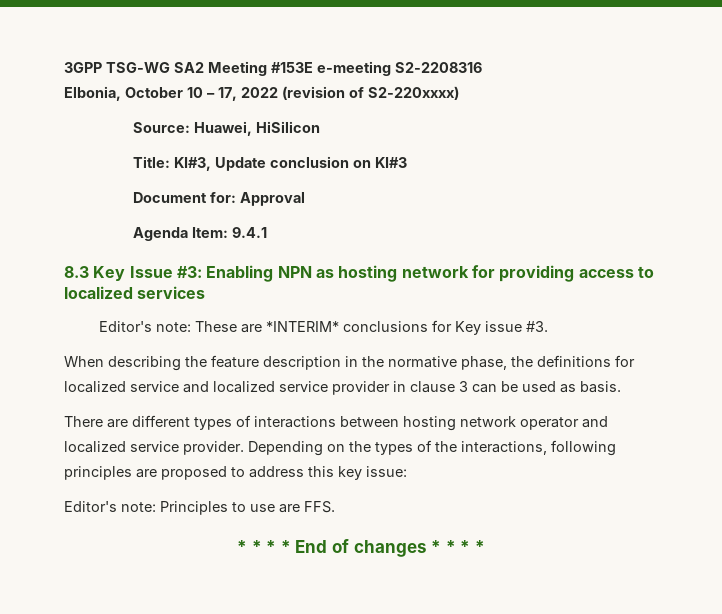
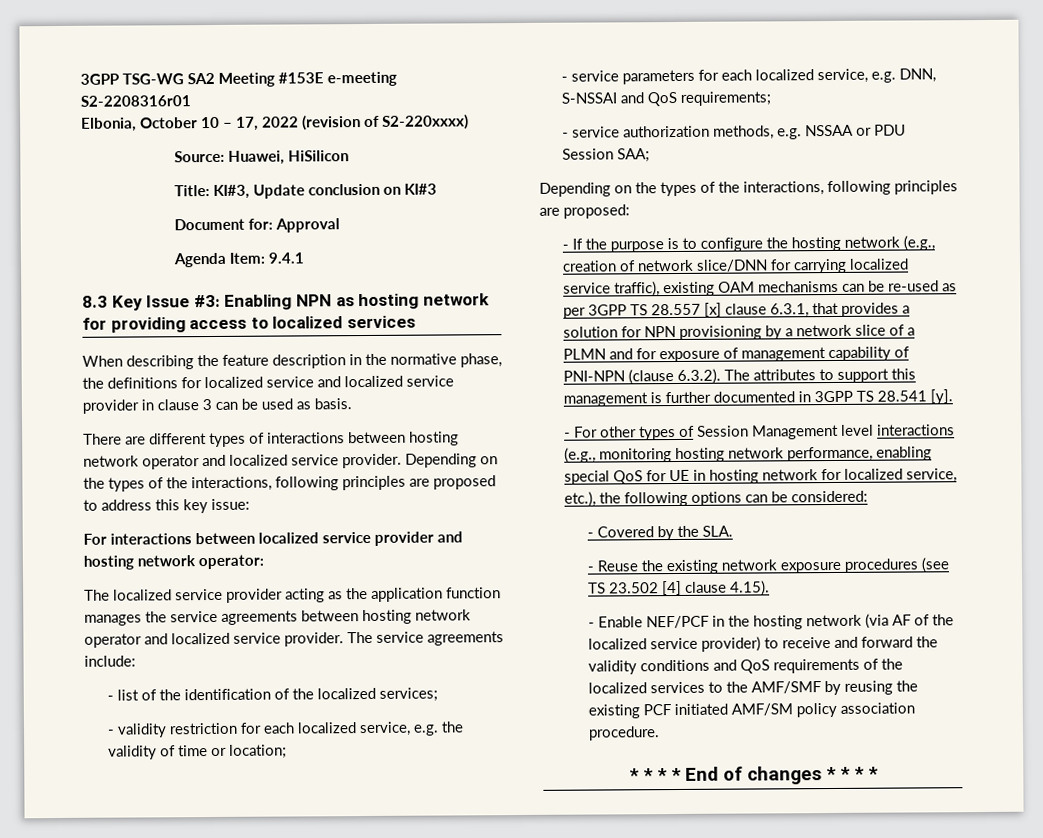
- 3GPP TSG-WG SA2 Meeting #153E e-meeting S2-2208316
+ 3GPP TSG-WG SA2 Meeting #153E e-meeting S2-2208316r01
- Editor's note: These are *INTERIM* conclusions for Key issue #3.
- Editor's note: Principles to use are FFS.
+ For interactions between localized service provider and hosting network operator:
+ The localized service provider acting as the application function manages the service agreements between hosting network operator and localized service provider. The service agreements include:
+ - list of the identification of the localized services;
+ - validity restriction for each localized service, e.g. the validity of time or location;
+ - service parameters for each localized service, e.g. DNN, S-NSSAI and QoS requirements;
+ - service authorization methods, e.g. NSSAA or PDU Session SAA;
+ Depending on the types of the interactions, following principles are proposed:
+ - If the purpose is to configure the hosting network (e.g., creation of network slice/DNN for carrying localized service traffic), existing OAM mechanisms can be re-used as per 3GPP TS 28.557 [x] clause 6.3.1, that provides a solution for NPN provisioning by a network slice of a PLMN and for exposure of management capability of PNI-NPN (clause 6.3.2). The attributes to support this management is further documented in 3GPP TS 28.541 [y].
+ - For other types of Session Management level interactions (e.g., monitoring hosting network performance, enabling special QoS for UE in hosting network for localized service, etc.), the following options can be considered:
+ - Covered by the SLA.
+ - Reuse the existing network exposure procedures (see TS 23.502 [4] clause 4.15).
+ - Enable NEF/PCF in the hosting network (via AF of the localized service provider) to receive and forward the validity conditions and QoS requirements of the localized services to the AMF/SMF by reusing the existing PCF initiated AMF/SM policy association procedure.

